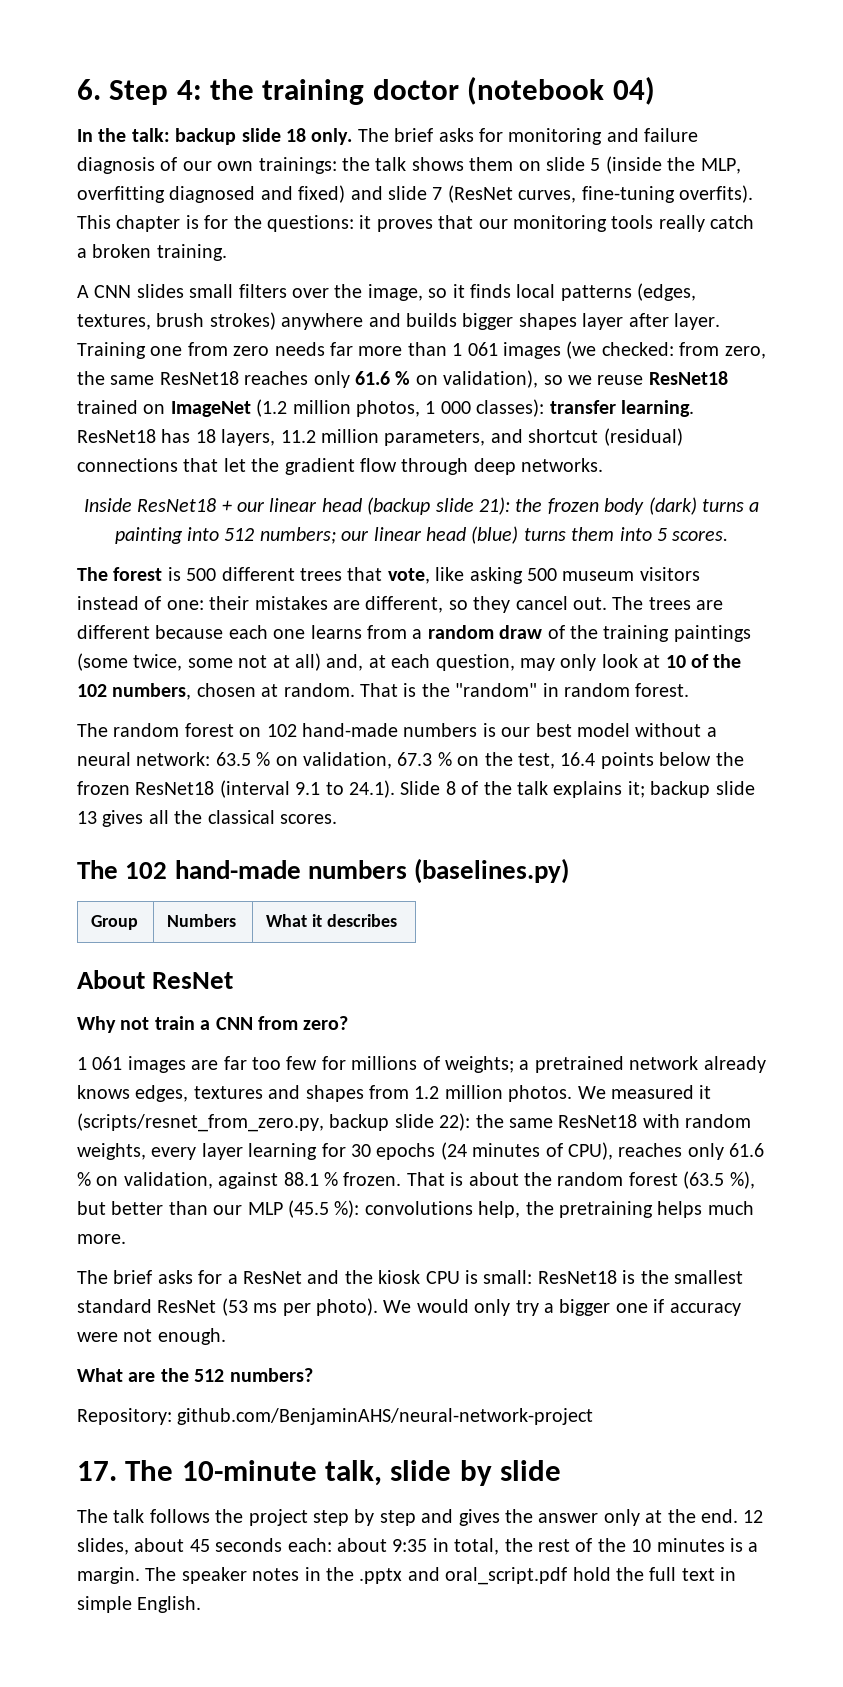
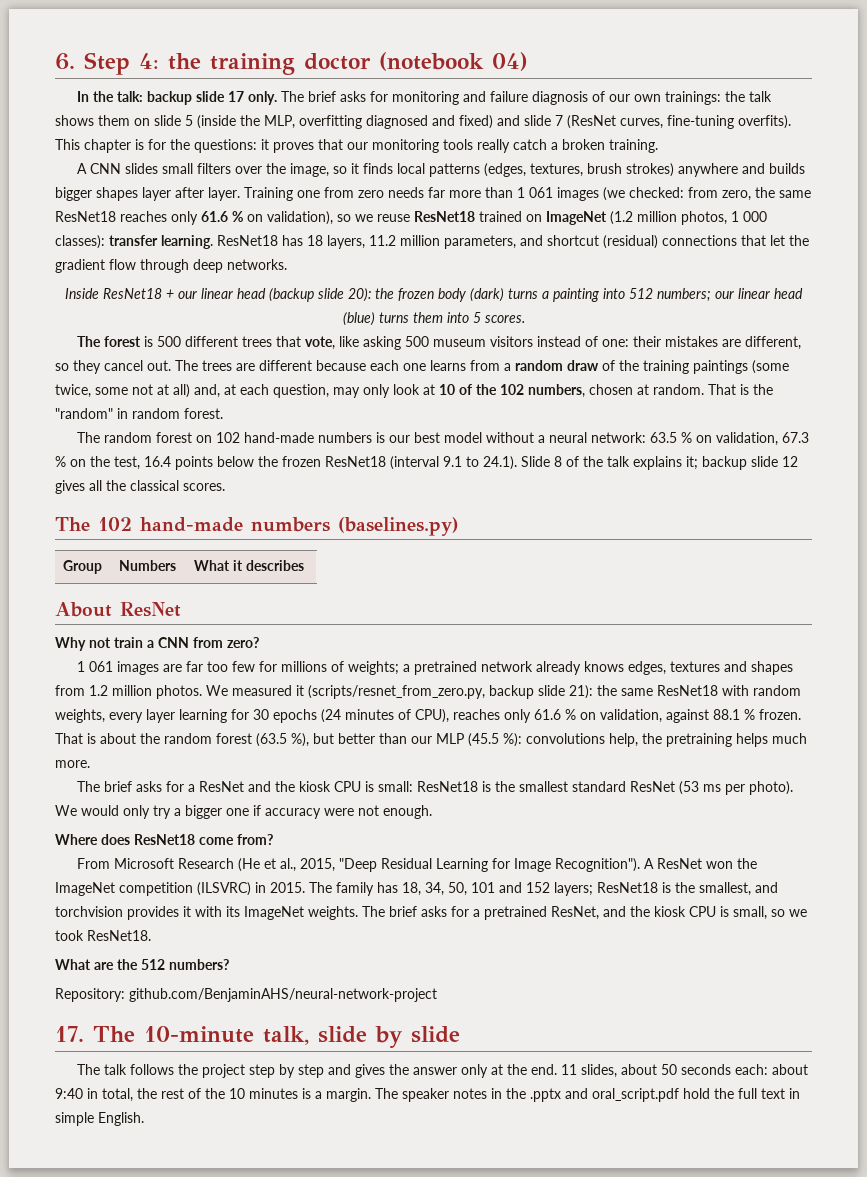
- In the talk: backup slide 18 only.
+ In the talk: backup slide 17 only.
- Inside ResNet18 + our linear head (backup slide 21): the frozen body (dark) turns a painting into 512 numbers; our linear head (blue) turns them into 5 scores.
+ Inside ResNet18 + our linear head (backup slide 20): the frozen body (dark) turns a painting into 512 numbers; our linear head (blue) turns them into 5 scores.
- The random forest on 102 hand-made numbers is our best model without a neural network: 63.5 % on validation, 67.3 % on the test, 16.4 points below the frozen ResNet18 (interval 9.1 to 24.1). Slide 8 of the talk explains it; backup slide 13 gives all the classical scores.
+ The random forest on 102 hand-made numbers is our best model without a neural network: 63.5 % on validation, 67.3 % on the test, 16.4 points below the frozen ResNet18 (interval 9.1 to 24.1). Slide 8 of the talk explains it; backup slide 12 gives all the classical scores.
- We measured it (scripts/resnet_from_zero.py, backup slide 22): the same ResNet18 with random weights, every layer learning for 30 epochs (24 minutes of CPU), reaches only 61.6 % on validation, against 88.1 % frozen.
+ We measured it (scripts/resnet_from_zero.py, backup slide 21): the same ResNet18 with random weights, every layer learning for 30 epochs (24 minutes of CPU), reaches only 61.6 % on validation, against 88.1 % frozen.
+ Where does ResNet18 come from?
+ From Microsoft Research (He et al., 2015, "Deep Residual Learning for Image Recognition"). A ResNet won the ImageNet competition (ILSVRC) in 2015. The family has 18, 34, 50, 101 and 152 layers; ResNet18 is the smallest, and torchvision provides it with its ImageNet weights. The brief asks for a pretrained ResNet, and the kiosk CPU is small, so we took ResNet18.
- 12 slides, about 45 seconds each: about 9:35 in total, the rest of the 10 minutes is a margin.
+ 11 slides, about 50 seconds each: about 9:40 in total, the rest of the 10 minutes is a margin.

